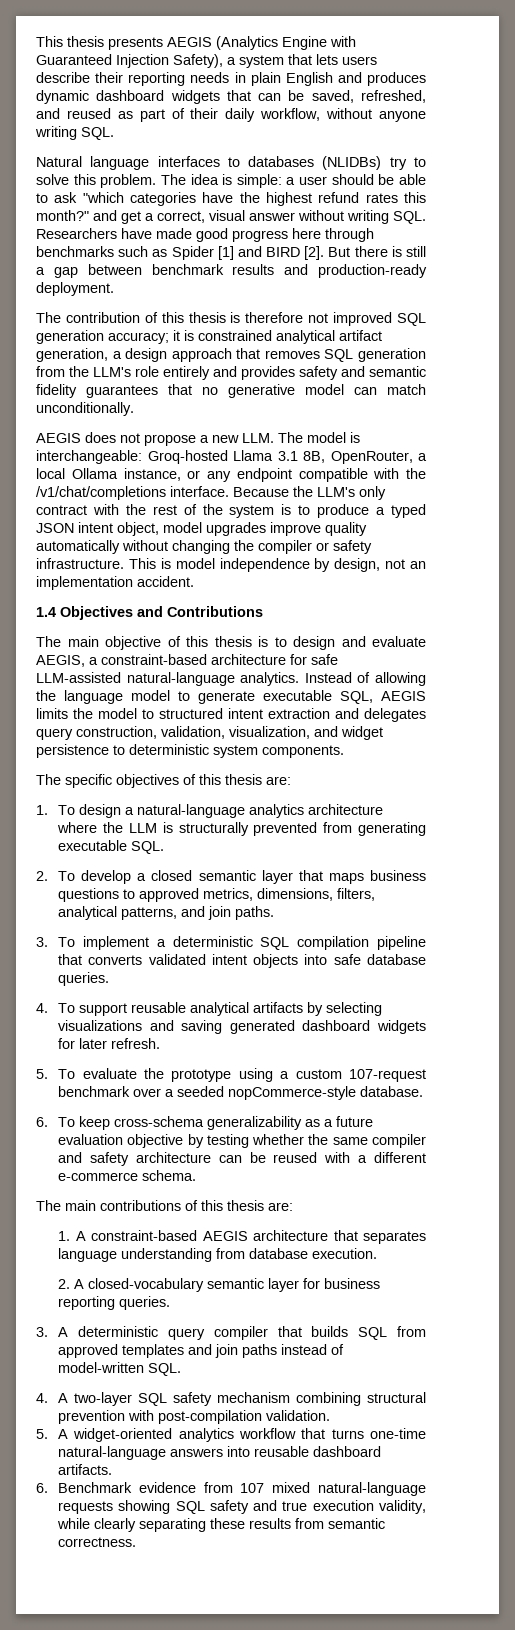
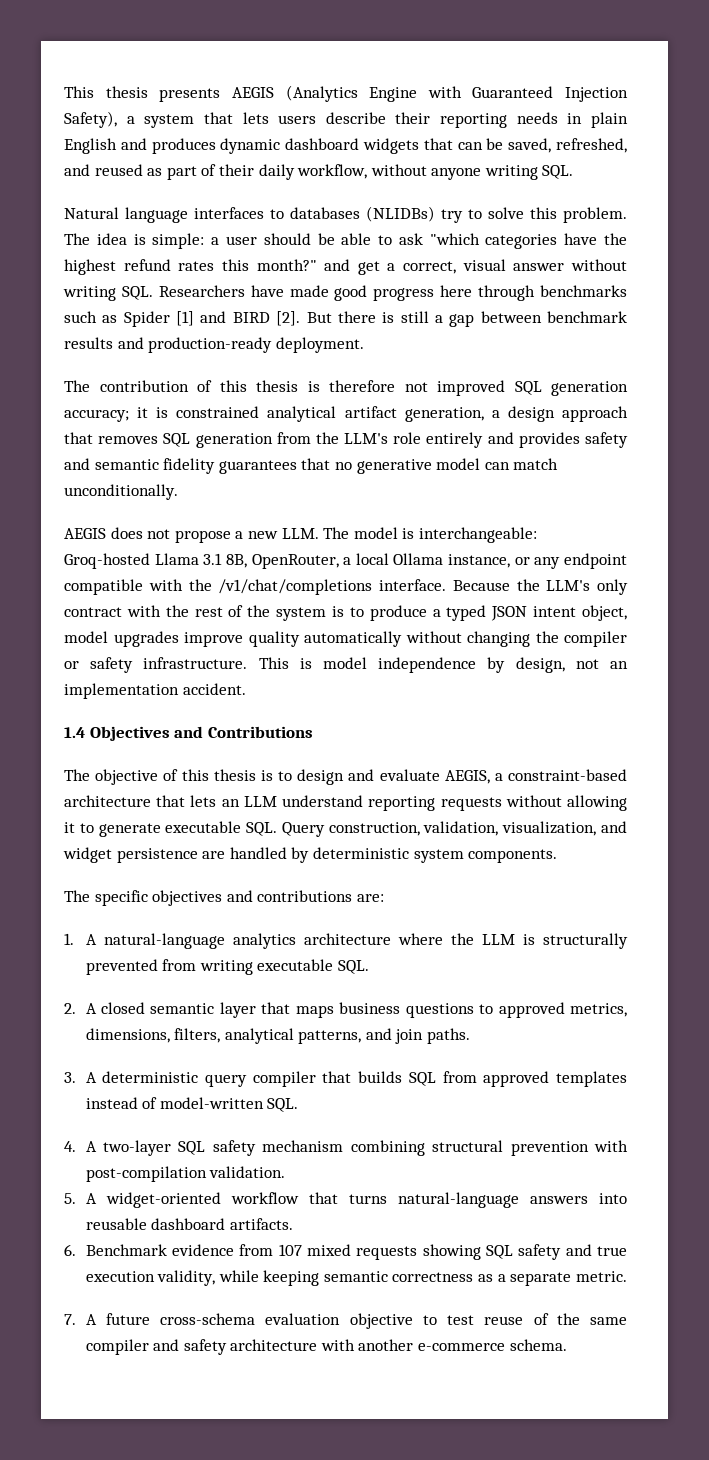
- The main objective of this thesis is to design and evaluate AEGIS, a constraint-based architecture for safe LLM-assisted natural-language analytics. Instead of allowing the language model to generate executable SQL, AEGIS limits the model to structured intent extraction and delegates query construction, validation, visualization, and widget persistence to deterministic system components.
+ The objective of this thesis is to design and evaluate AEGIS, a constraint-based architecture that lets an LLM understand reporting requests without allowing it to generate executable SQL. Query construction, validation, visualization, and widget persistence are handled by deterministic system components.
- The specific objectives of this thesis are:
- 1. To design a natural-language analytics architecture where the LLM is structurally prevented from generating executable SQL.
+ The specific objectives and contributions are:
+ 1. A natural-language analytics architecture where the LLM is structurally prevented from writing executable SQL.
- 2. To develop a closed semantic layer that maps business questions to approved metrics, dimensions, filters, analytical patterns, and join paths.
+ 2. A closed semantic layer that maps business questions to approved metrics, dimensions, filters, analytical patterns, and join paths.
- 3. To implement a deterministic SQL compilation pipeline that converts validated intent objects into safe database queries.
- 4. To support reusable analytical artifacts by selecting visualizations and saving generated dashboard widgets for later refresh.
- 5. To evaluate the prototype using a custom 107-request benchmark over a seeded nopCommerce-style database.
- 6. To keep cross-schema generalizability as a future evaluation objective by testing whether the same compiler and safety architecture can be reused with a different e-commerce schema.
- The main contributions of this thesis are:
- 1. A constraint-based AEGIS architecture that separates language understanding from database execution.
- 2. A closed-vocabulary semantic layer for business reporting queries.
- 3. A deterministic query compiler that builds SQL from approved templates and join paths instead of model-written SQL.
+ 3. A deterministic query compiler that builds SQL from approved templates instead of model-written SQL.
- 5. A widget-oriented analytics workflow that turns one-time natural-language answers into reusable dashboard artifacts.
+ 5. A widget-oriented workflow that turns natural-language answers into reusable dashboard artifacts.
- 6. Benchmark evidence from 107 mixed natural-language requests showing SQL safety and true execution validity, while clearly separating these results from semantic correctness.
+ 6. Benchmark evidence from 107 mixed requests showing SQL safety and true execution validity, while keeping semantic correctness as a separate metric.
+ 7. A future cross-schema evaluation objective to test reuse of the same compiler and safety architecture with another e-commerce schema.

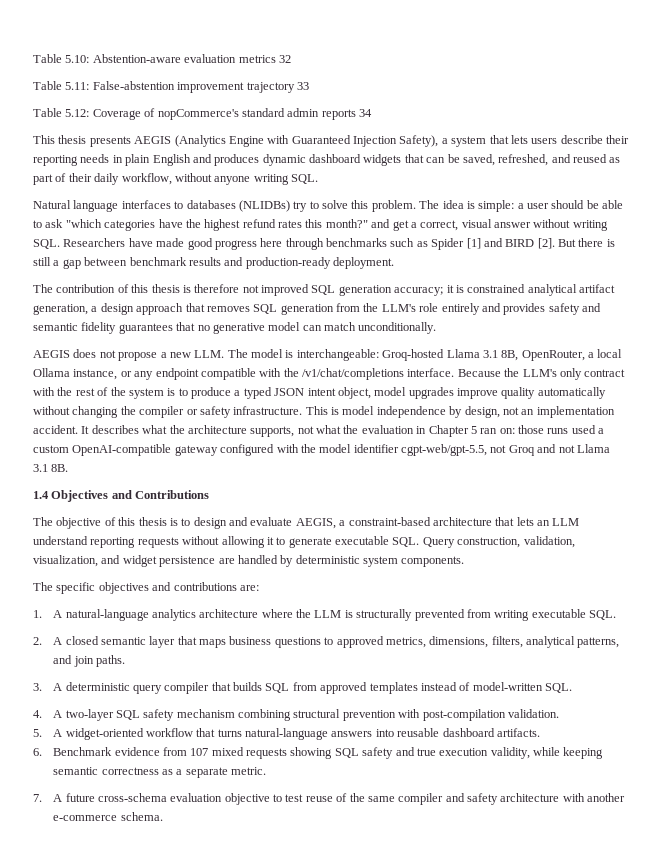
+ Table 5.10: Abstention-aware evaluation metrics 32
+ Table 5.11: False-abstention improvement trajectory 33
+ Table 5.12: Coverage of nopCommerce's standard admin reports 34
+ It describes what the architecture supports, not what the evaluation in Chapter 5 ran on: those runs used a custom OpenAI-compatible gateway configured with the model identifier cgpt-web/gpt-5.5, not Groq and not Llama 3.1 8B.

